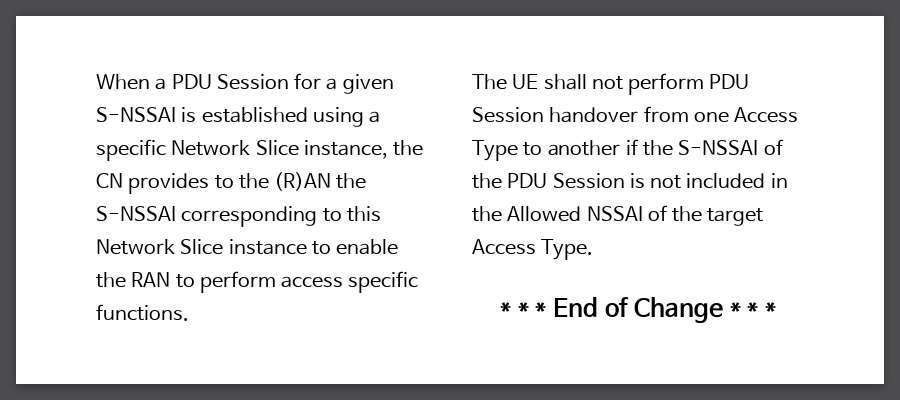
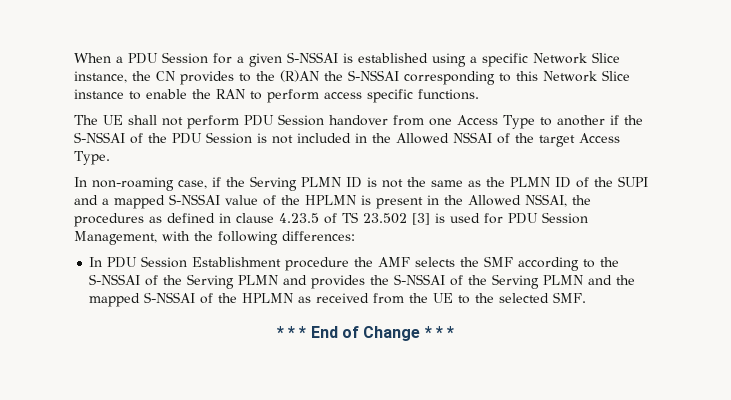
+ In non-roaming case, if the Serving PLMN ID is not the same as the PLMN ID of the SUPI and a mapped S-NSSAI value of the HPLMN is present in the Allowed NSSAI, the procedures as defined in clause 4.23.5 of TS 23.502 [3] is used for PDU Session Management, with the following differences:
+ In PDU Session Establishment procedure the AMF selects the SMF according to the S-NSSAI of the Serving PLMN and provides the S-NSSAI of the Serving PLMN and the mapped S-NSSAI of the HPLMN as received from the UE to the selected SMF.

